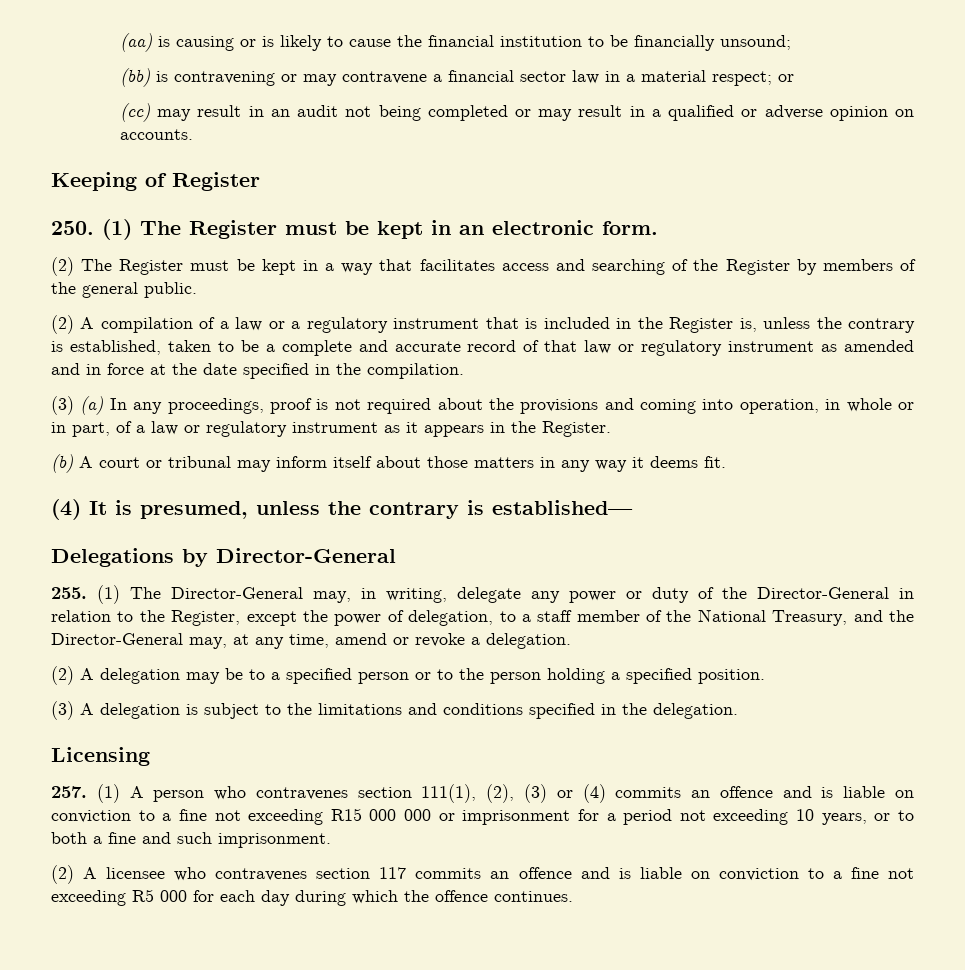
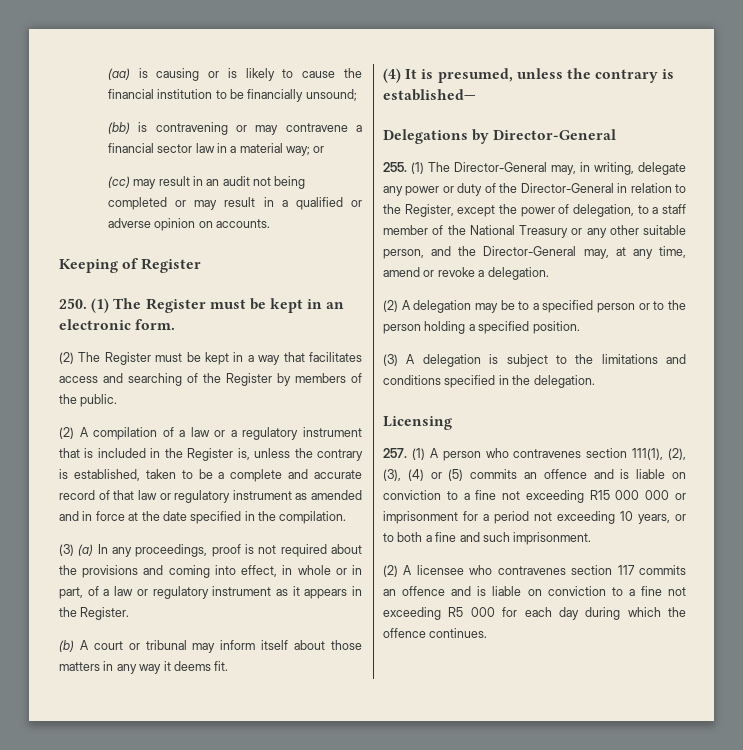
- (bb) is contravening or may contravene a financial sector law in a material respect; or
+ (bb) is contravening or may contravene a financial sector law in a material way; or
- (2) The Register must be kept in a way that facilitates access and searching of the Register by members of the general public.
+ (2) The Register must be kept in a way that facilitates access and searching of the Register by members of the public.
- (3) (a) In any proceedings, proof is not required about the provisions and coming into operation, in whole or in part, of a law or regulatory instrument as it appears in the Register.
+ (3) (a) In any proceedings, proof is not required about the provisions and coming into effect, in whole or in part, of a law or regulatory instrument as it appears in the Register.
- 255. (1) The Director-General may, in writing, delegate any power or duty of the Director-General in relation to the Register, except the power of delegation, to a staff member of the National Treasury, and the Director-General may, at any time, amend or revoke a delegation.
+ 255. (1) The Director-General may, in writing, delegate any power or duty of the Director-General in relation to the Register, except the power of delegation, to a staff member of the National Treasury or any other suitable person, and the Director-General may, at any time, amend or revoke a delegation.
- 257. (1) A person who contravenes section 111(1), (2), (3) or (4) commits an offence and is liable on conviction to a fine not exceeding R15 000 000 or imprisonment for a period not exceeding 10 years, or to both a fine and such imprisonment.
+ 257. (1) A person who contravenes section 111(1), (2), (3), (4) or (5) commits an offence and is liable on conviction to a fine not exceeding R15 000 000 or imprisonment for a period not exceeding 10 years, or to both a fine and such imprisonment.

